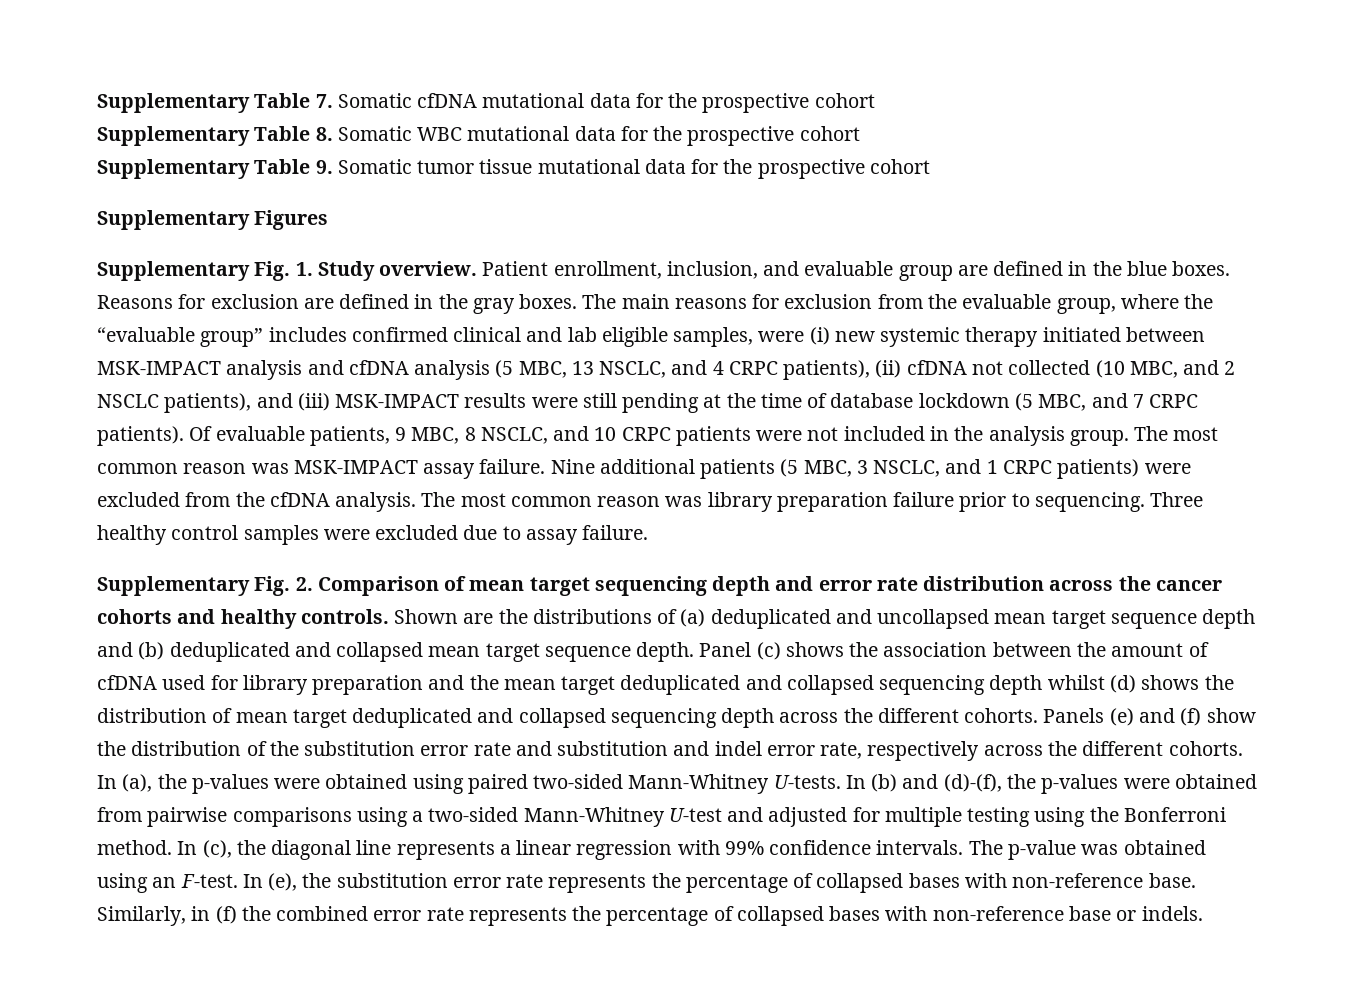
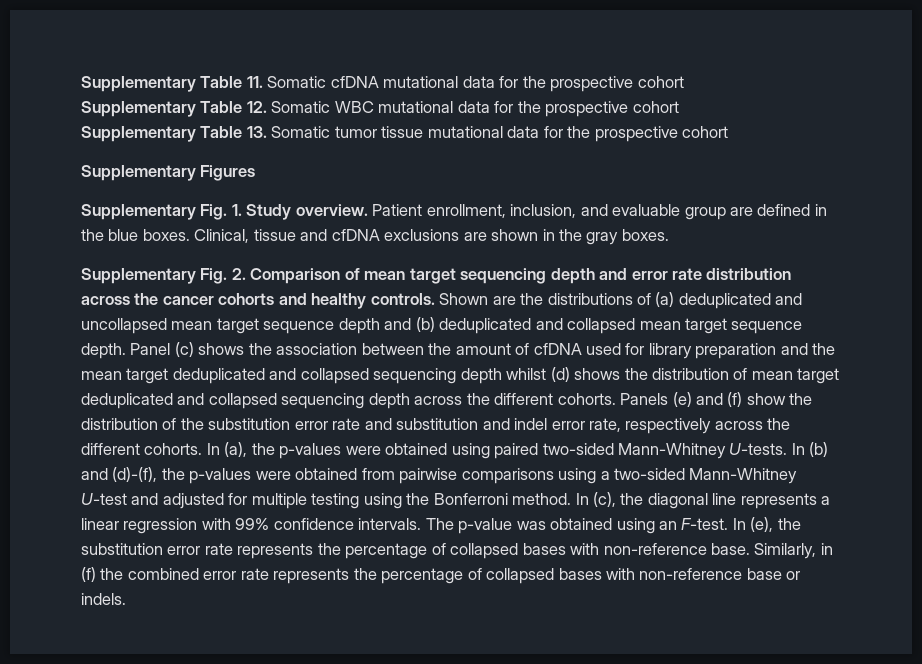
- Supplementary Table 7. Somatic cfDNA mutational data for the prospective cohort
+ Supplementary Table 11. Somatic cfDNA mutational data for the prospective cohort
- Supplementary Table 8. Somatic WBC mutational data for the prospective cohort
+ Supplementary Table 12. Somatic WBC mutational data for the prospective cohort
- Supplementary Table 9. Somatic tumor tissue mutational data for the prospective cohort
+ Supplementary Table 13. Somatic tumor tissue mutational data for the prospective cohort
- Reasons for exclusion are defined in the gray boxes. The main reasons for exclusion from the evaluable group, where the “evaluable group” includes confirmed clinical and lab eligible samples, were (i) new systemic therapy initiated between MSK-IMPACT analysis and cfDNA analysis (5 MBC, 13 NSCLC, and 4 CRPC patients), (ii) cfDNA not collected (10 MBC, and 2 NSCLC patients), and (iii) MSK-IMPACT results were still pending at the time of database lockdown (5 MBC, and 7 CRPC patients). Of evaluable patients, 9 MBC, 8 NSCLC, and 10 CRPC patients were not included in the analysis group. The most common reason was MSK-IMPACT assay failure. Nine additional patients (5 MBC, 3 NSCLC, and 1 CRPC patients) were excluded from the cfDNA analysis. The most common reason was library preparation failure prior to sequencing. Three healthy control samples were excluded due to assay failure.
+ Clinical, tissue and cfDNA exclusions are shown in the gray boxes.

